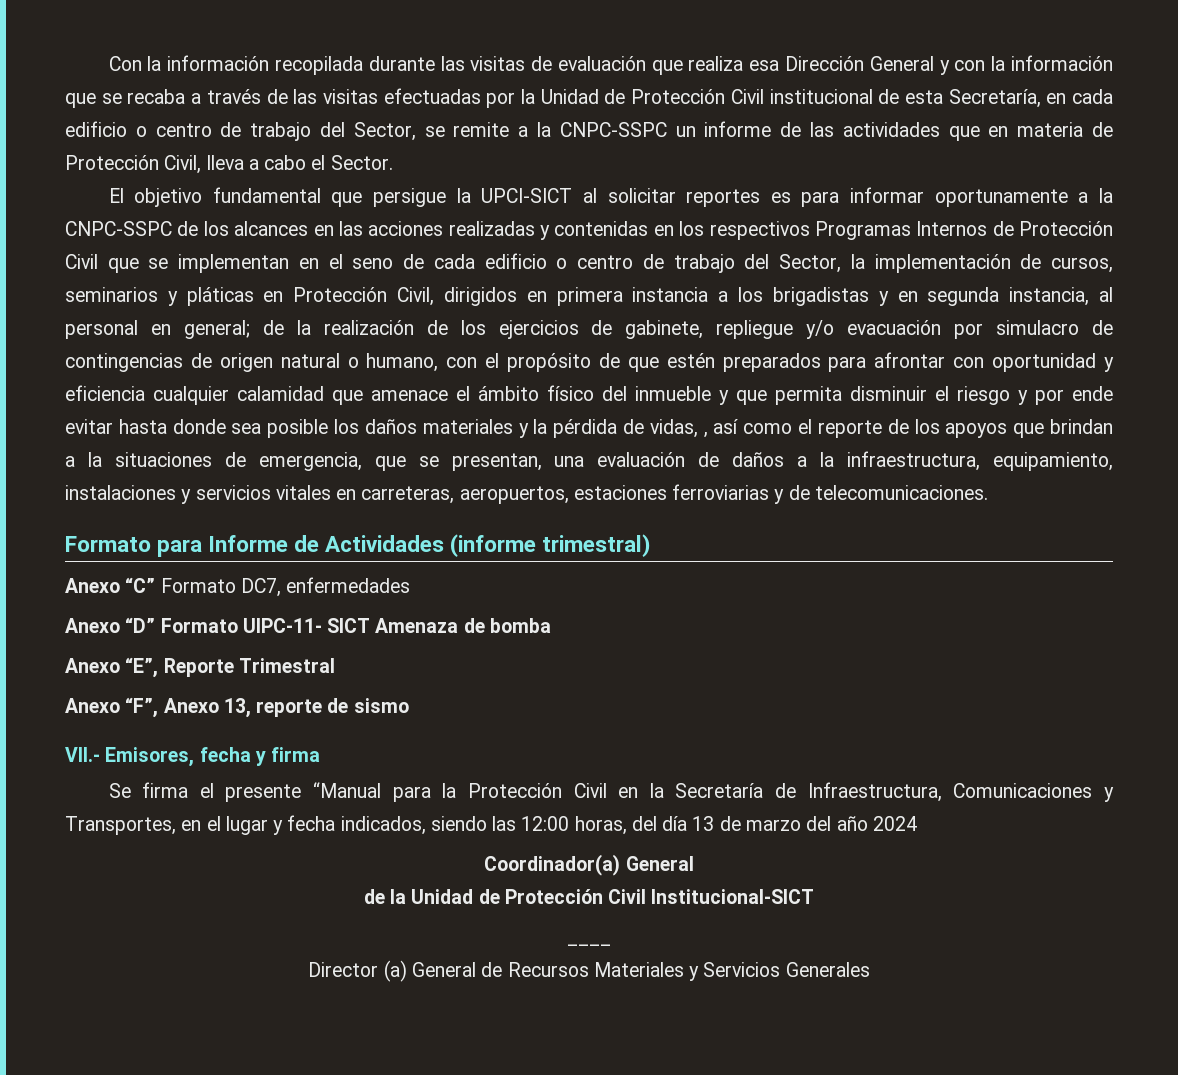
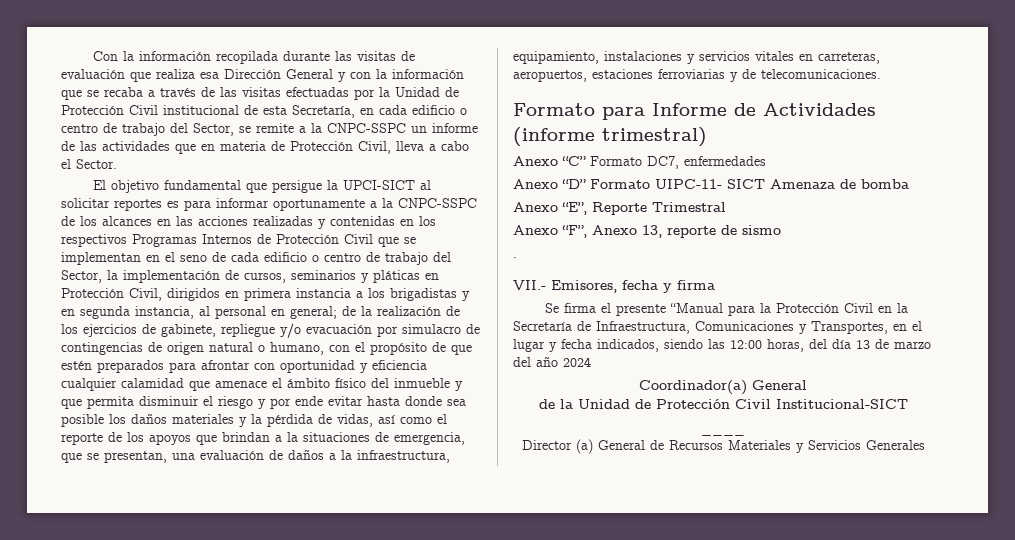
- de la realización de los ejercicios de gabinete, repliegue y/o evacuación por simulacro de contingencias de origen natural o humano, con el propósito de que estén preparados para afrontar con oportunidad y eficiencia cualquier calamidad que amenace el ámbito físico del inmueble y que permita disminuir el riesgo y por ende evitar hasta donde sea posible los daños materiales y la pérdida de vidas, , así como el reporte de los apoyos que brindan a la situaciones de emergencia, que se presentan, una evaluación de daños a la infraestructura, equipamiento, instalaciones y servicios vitales en carreteras, aeropuertos, estaciones ferroviarias y de telecomunicaciones.
+ de la realización de los ejercicios de gabinete, repliegue y/o evacuación por simulacro de contingencias de origen natural o humano, con el propósito de que estén preparados para afrontar con oportunidad y eficiencia cualquier calamidad que amenace el ámbito físico del inmueble y que permita disminuir el riesgo y por ende evitar hasta donde sea posible los daños materiales y la pérdida de vidas, así como el reporte de los apoyos que brindan a la situaciones de emergencia, que se presentan, una evaluación de daños a la infraestructura, equipamiento, instalaciones y servicios vitales en carreteras, aeropuertos, estaciones ferroviarias y de telecomunicaciones.
+ .

